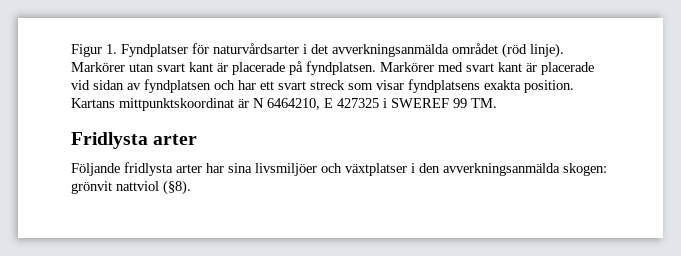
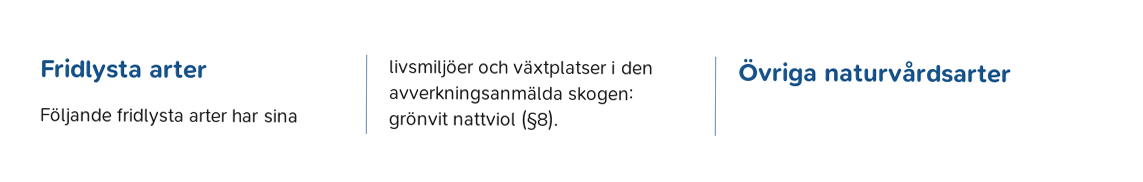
- Figur 1. Fyndplatser för naturvårdsarter i det avverkningsanmälda området (röd linje). Markörer utan svart kant är placerade på fyndplatsen. Markörer med svart kant är placerade vid sidan av fyndplatsen och har ett svart streck som visar fyndplatsens exakta position. Kartans mittpunktskoordinat är N 6464210, E 427325 i SWEREF 99 TM.
+ Övriga naturvårdsarter

